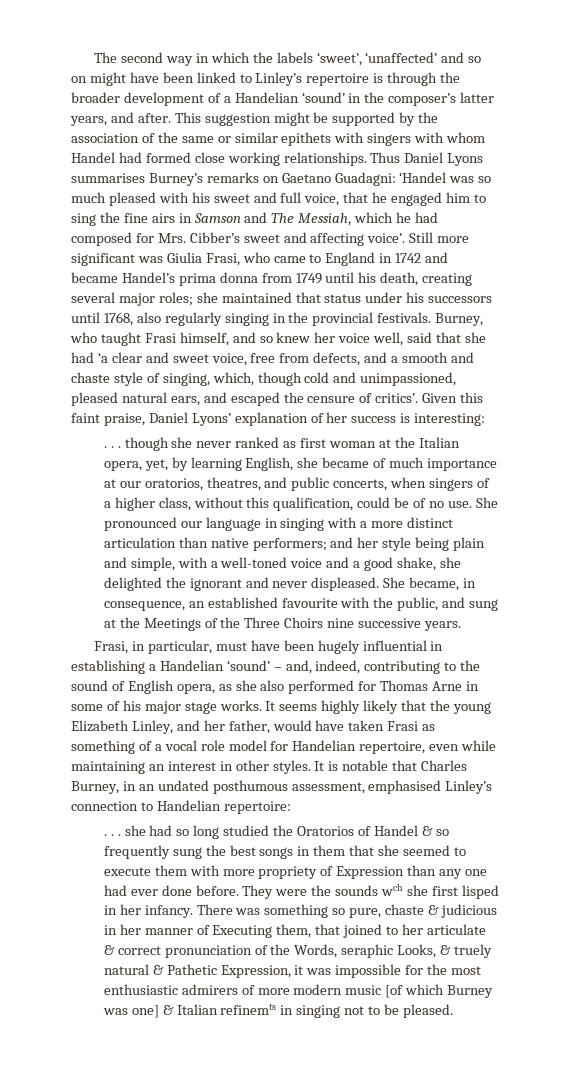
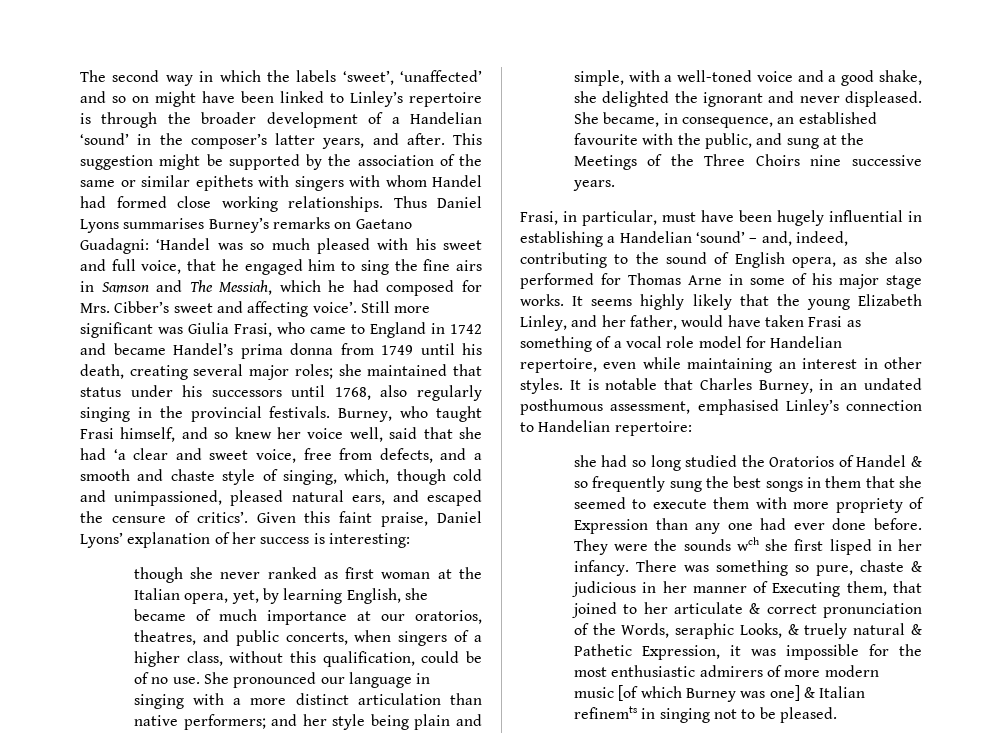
- . . . though she never ranked as first woman at the Italian opera, yet, by learning English, she became of much importance at our oratorios, theatres, and public concerts, when singers of a higher class, without this qualification, could be of no use.
+ though she never ranked as first woman at the Italian opera, yet, by learning English, she became of much importance at our oratorios, theatres, and public concerts, when singers of a higher class, without this qualification, could be of no use.
- . . . she had so long studied the Oratorios of Handel & so frequently sung the best songs in them that she seemed to execute them with more propriety of Expression than any one had ever done before.
+ she had so long studied the Oratorios of Handel & so frequently sung the best songs in them that she seemed to execute them with more propriety of Expression than any one had ever done before.

